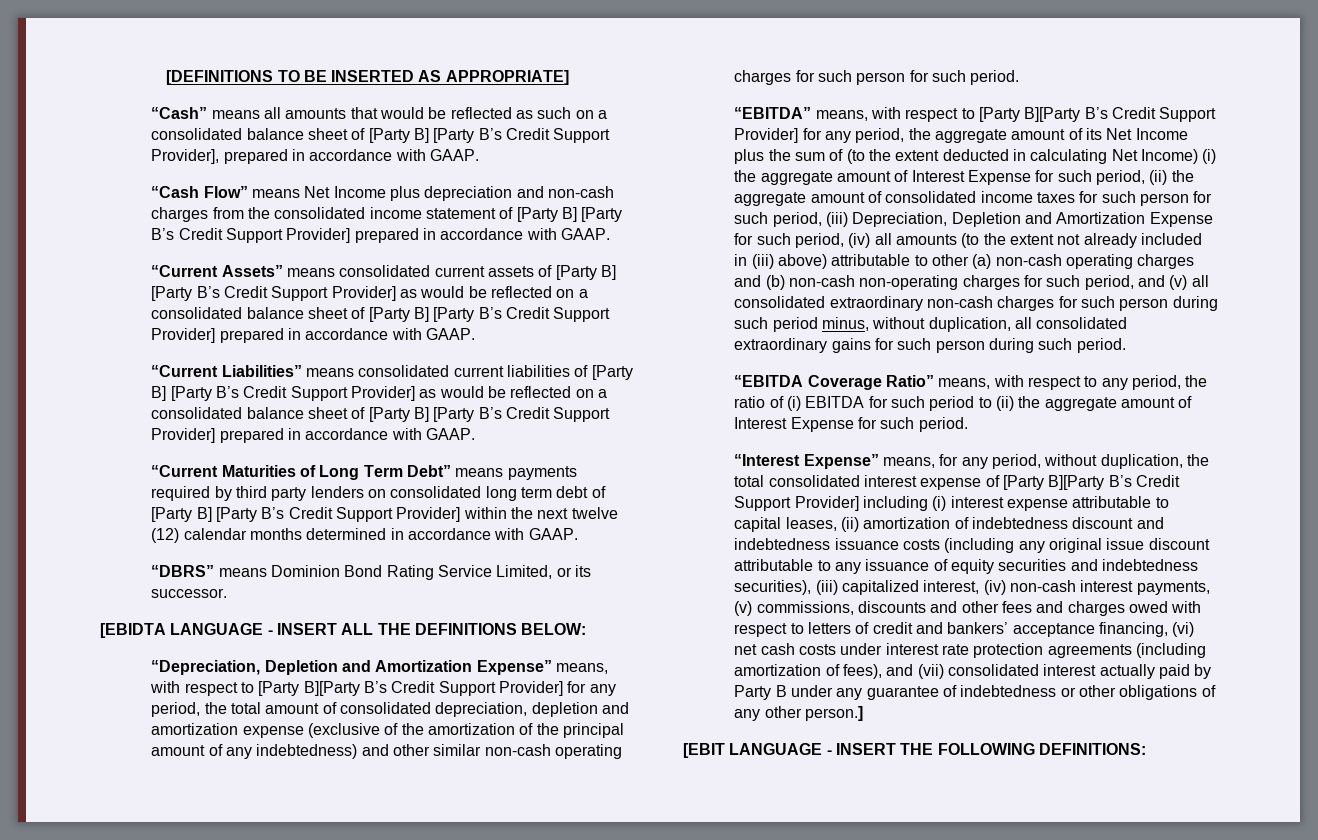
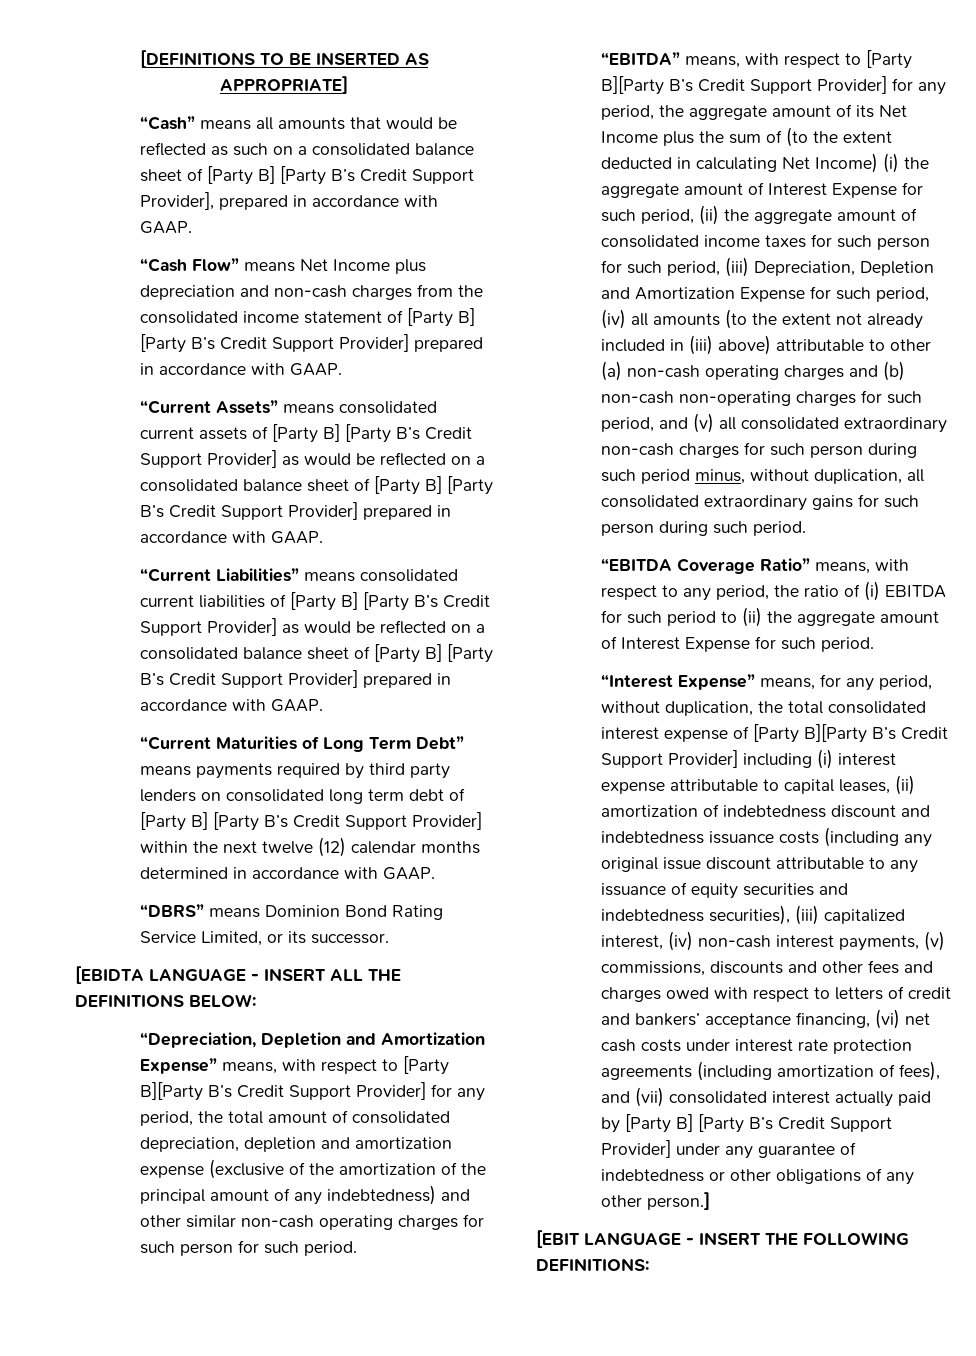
- “Interest Expense” means, for any period, without duplication, the total consolidated interest expense of [Party B][Party B’s Credit Support Provider] including (i) interest expense attributable to capital leases, (ii) amortization of indebtedness discount and indebtedness issuance costs (including any original issue discount attributable to any issuance of equity securities and indebtedness securities), (iii) capitalized interest, (iv) non-cash interest payments, (v) commissions, discounts and other fees and charges owed with respect to letters of credit and bankers’ acceptance financing, (vi) net cash costs under interest rate protection agreements (including amortization of fees), and (vii) consolidated interest actually paid by Party B under any guarantee of indebtedness or other obligations of any other person.]
+ “Interest Expense” means, for any period, without duplication, the total consolidated interest expense of [Party B][Party B’s Credit Support Provider] including (i) interest expense attributable to capital leases, (ii) amortization of indebtedness discount and indebtedness issuance costs (including any original issue discount attributable to any issuance of equity securities and indebtedness securities), (iii) capitalized interest, (iv) non-cash interest payments, (v) commissions, discounts and other fees and charges owed with respect to letters of credit and bankers’ acceptance financing, (vi) net cash costs under interest rate protection agreements (including amortization of fees), and (vii) consolidated interest actually paid by [Party B] [Party B’s Credit Support Provider] under any guarantee of indebtedness or other obligations of any other person.]

